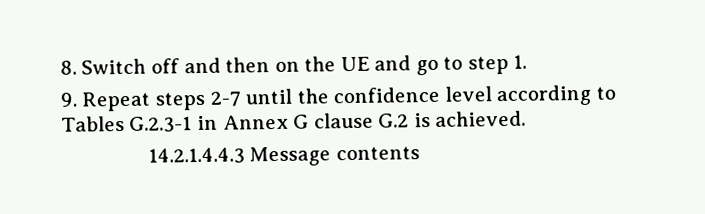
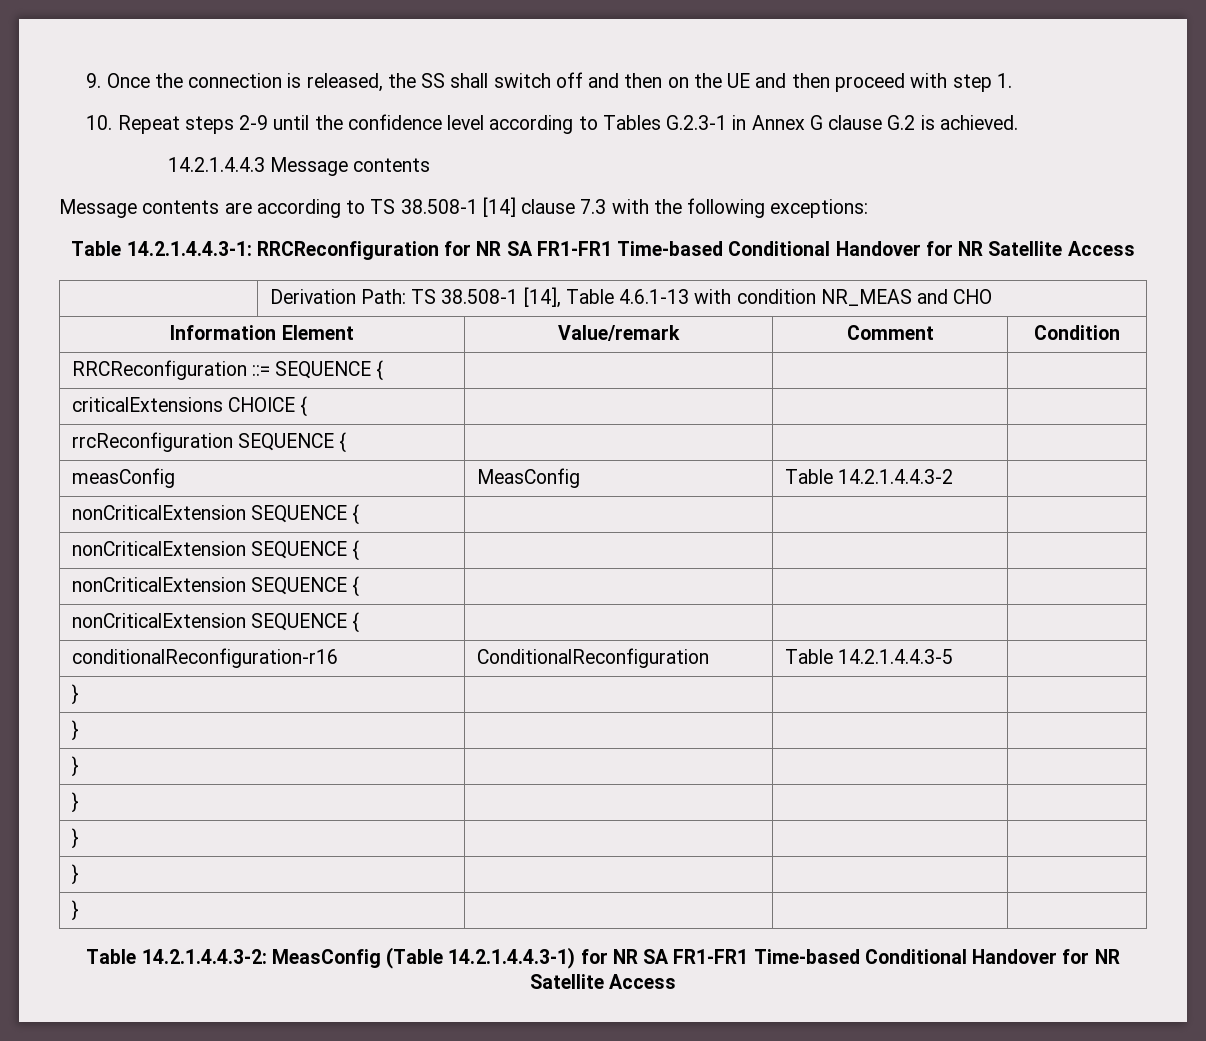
- 8. Switch off and then on the UE and go to step 1.
+ 9. Once the connection is released, the SS shall switch off and then on the UE and then proceed with step 1.
- 9. Repeat steps 2-7 until the confidence level according to Tables G.2.3-1 in Annex G clause G.2 is achieved.
+ 10. Repeat steps 2-9 until the confidence level according to Tables G.2.3-1 in Annex G clause G.2 is achieved.
+ Message contents are according to TS 38.508-1 [14] clause 7.3 with the following exceptions:
+ Table 14.2.1.4.4.3-1: RRCReconfiguration for NR SA FR1-FR1 Time-based Conditional Handover for NR Satellite Access
+ | Derivation Path: TS 38.508-1 [14], Table 4.6.1-13 with condition NR_MEAS and CHO
+ Information Element | Value/remark | Comment | Condition
+ RRCReconfiguration ::= SEQUENCE { | | |
+ criticalExtensions CHOICE { | | |
+ rrcReconfiguration SEQUENCE { | | |
+ measConfig | MeasConfig | Table 14.2.1.4.4.3-2 |
+ nonCriticalExtension SEQUENCE { | | |
+ nonCriticalExtension SEQUENCE { | | |
+ nonCriticalExtension SEQUENCE { | | |
+ nonCriticalExtension SEQUENCE { | | |
+ conditionalReconfiguration-r16 | ConditionalReconfiguration | Table 14.2.1.4.4.3-5 |
+ } | | |
+ } | | |
+ } | | |
+ } | | |
+ } | | |
+ } | | |
+ } | | |
+ Table 14.2.1.4.4.3-2: MeasConfig (Table 14.2.1.4.4.3-1) for NR SA FR1-FR1 Time-based Conditional Handover for NR Satellite Access

